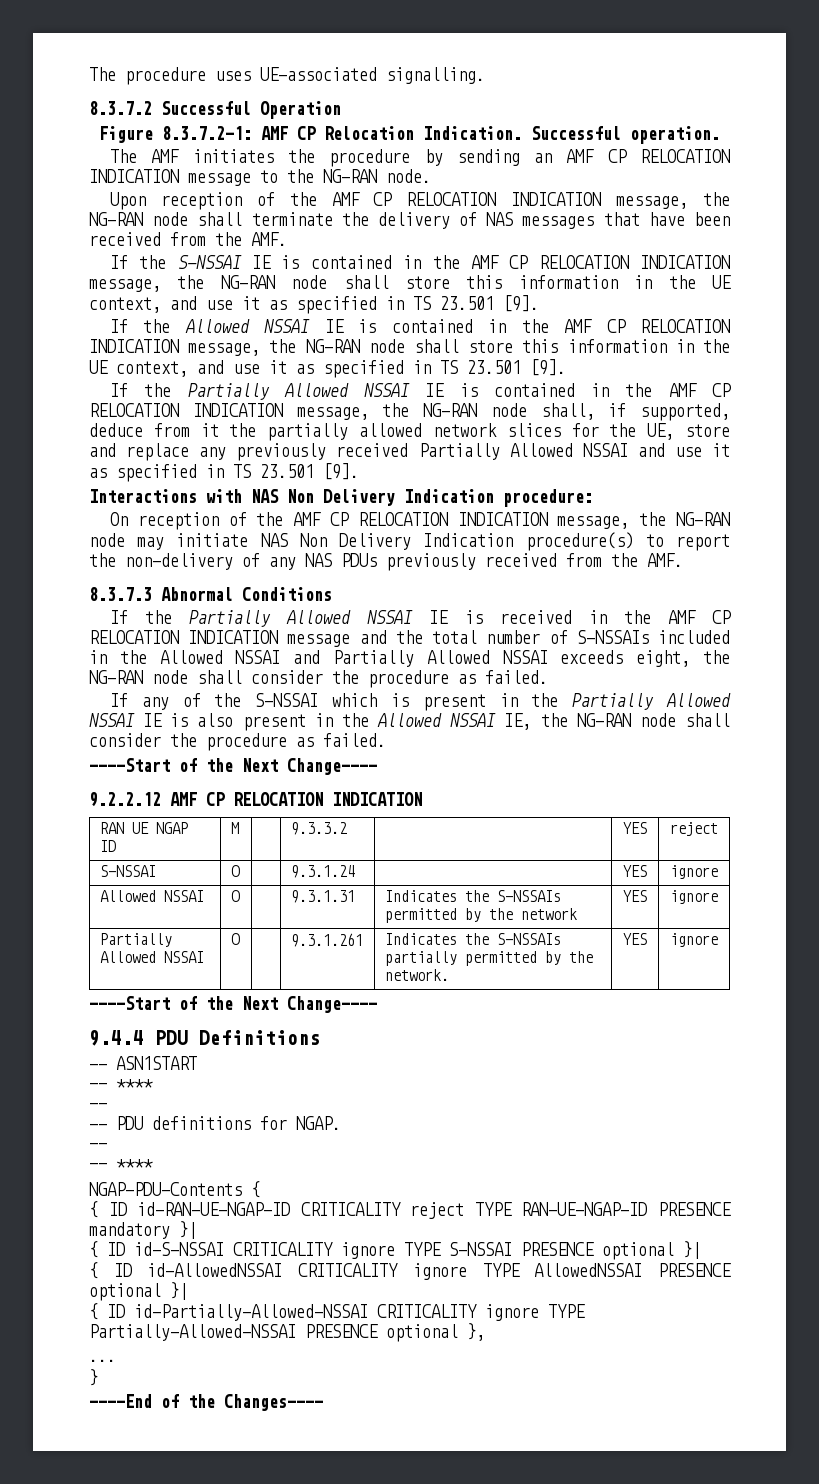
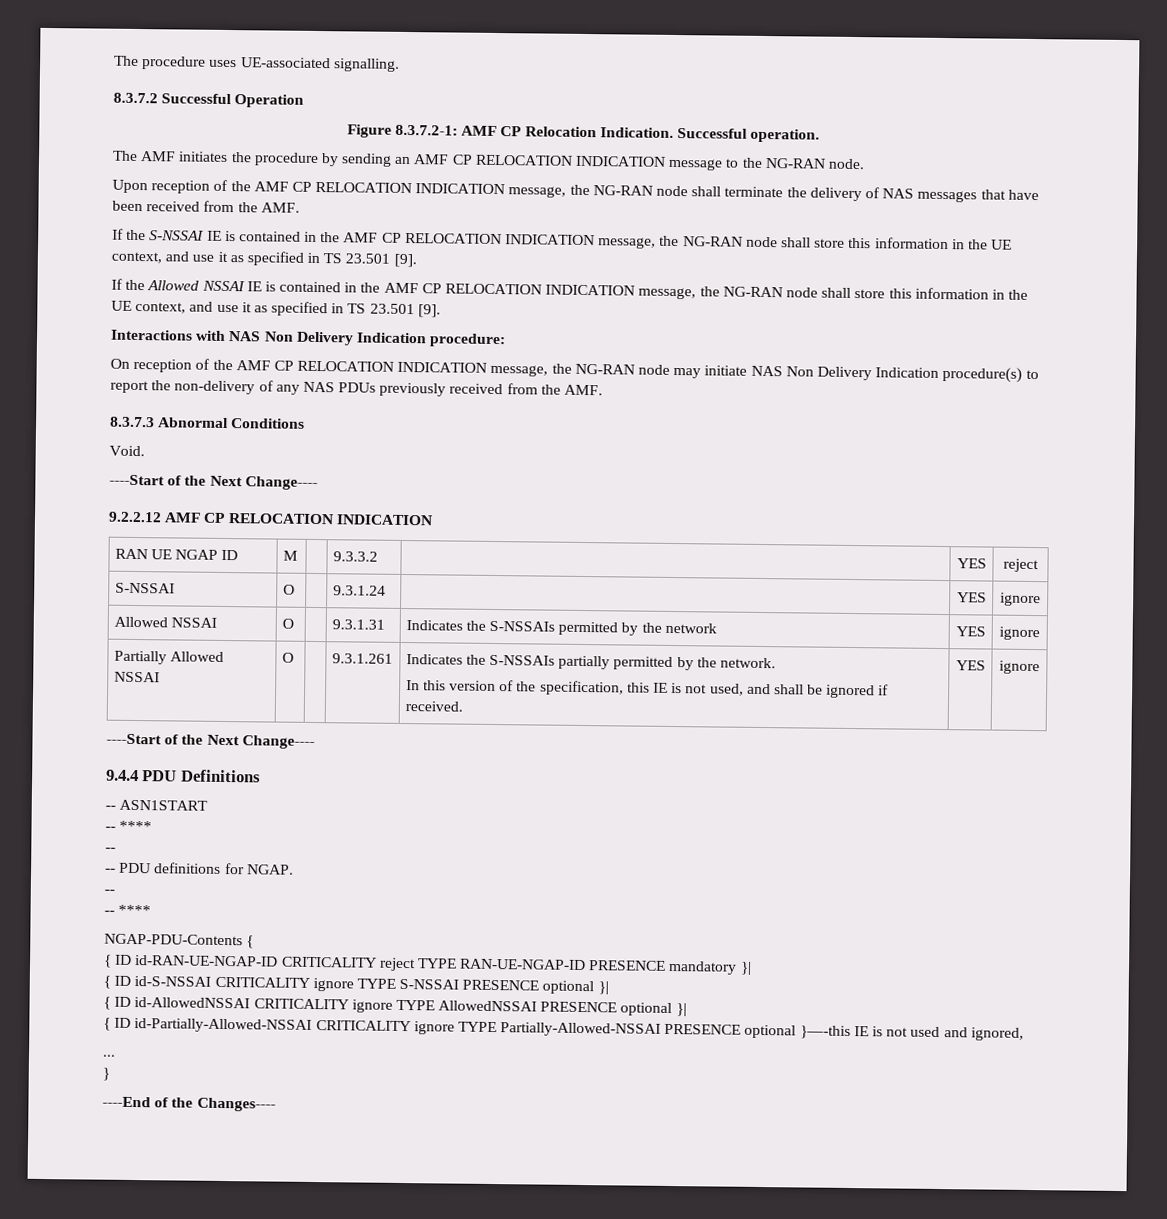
- If the Partially Allowed NSSAI IE is contained in the AMF CP RELOCATION INDICATION message, the NG-RAN node shall, if supported, deduce from it the partially allowed network slices for the UE, store and replace any previously received Partially Allowed NSSAI and use it as specified in TS 23.501 [9].
- If the Partially Allowed NSSAI IE is received in the AMF CP RELOCATION INDICATION message and the total number of S-NSSAIs included in the Allowed NSSAI and Partially Allowed NSSAI exceeds eight, the NG-RAN node shall consider the procedure as failed.
- If any of the S-NSSAI which is present in the Partially Allowed NSSAI IE is also present in the Allowed NSSAI IE, the NG-RAN node shall consider the procedure as failed.
+ Void.
- Partially Allowed NSSAI | O | | 9.3.1.261 | Indicates the S-NSSAIs partially permitted by the network. | YES | ignore
+ Partially Allowed NSSAI | O | | 9.3.1.261 | Indicates the S-NSSAIs partially permitted by the network.
+ In this version of the specification, this IE is not used, and shall be ignored if received. | YES | ignore
- { ID id-Partially-Allowed-NSSAI CRITICALITY ignore TYPE Partially-Allowed-NSSAI PRESENCE optional },
+ { ID id-Partially-Allowed-NSSAI CRITICALITY ignore TYPE Partially-Allowed-NSSAI PRESENCE optional }—-this IE is not used and ignored,

